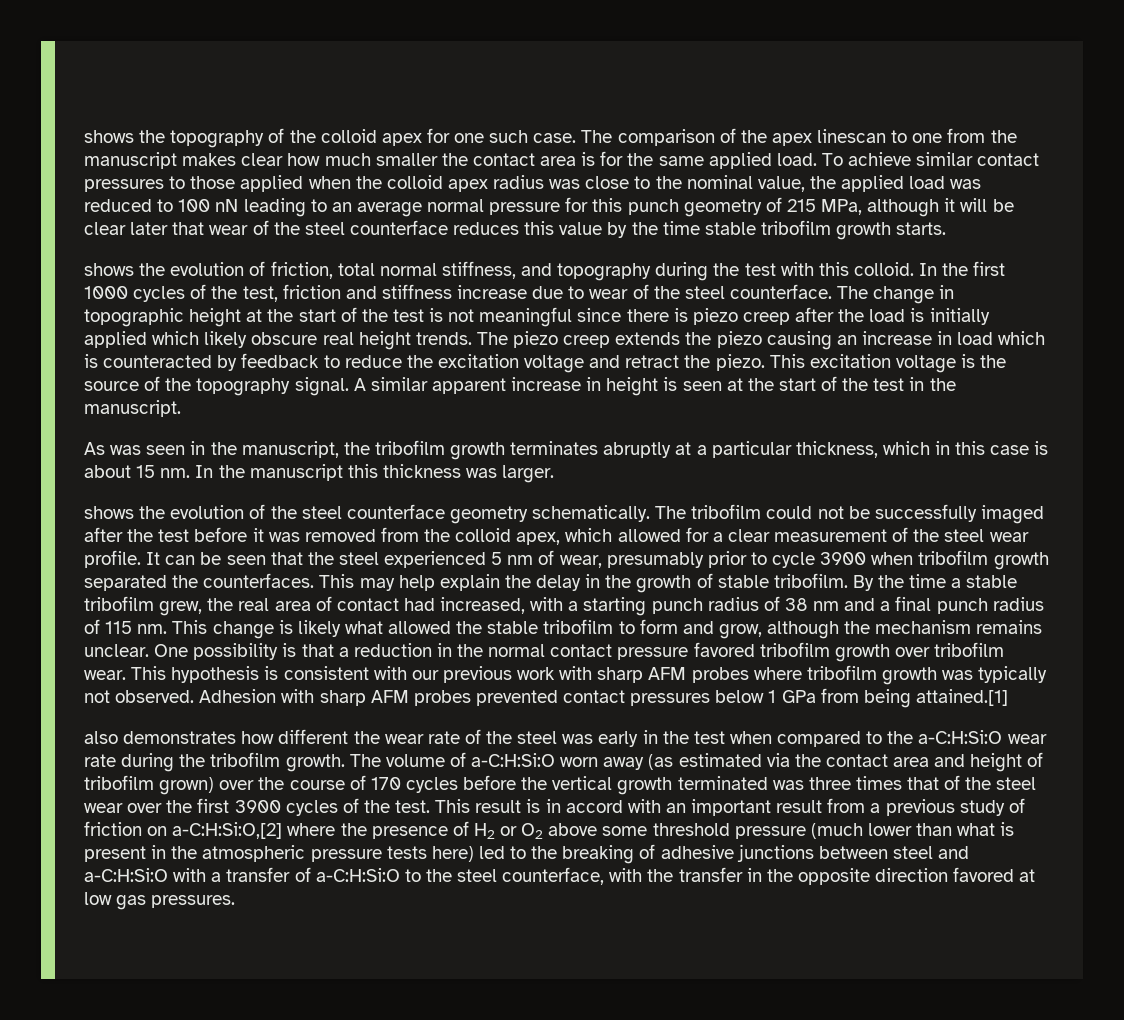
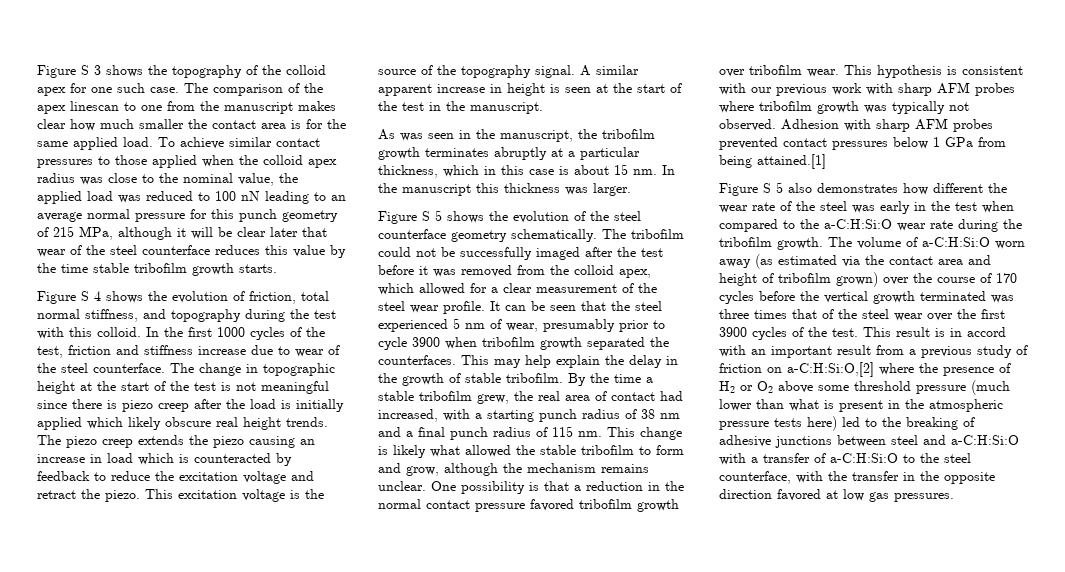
- shows the topography of the colloid apex for one such case.
+ Figure S 3 shows the topography of the colloid apex for one such case.
- shows the evolution of friction, total normal stiffness, and topography during the test with this colloid.
+ Figure S 4 shows the evolution of friction, total normal stiffness, and topography during the test with this colloid.
- shows the evolution of the steel counterface geometry schematically.
+ Figure S 5 shows the evolution of the steel counterface geometry schematically.
- also demonstrates how different the wear rate of the steel was early in the test when compared to the a-C:H:Si:O wear rate during the tribofilm growth.
+ Figure S 5 also demonstrates how different the wear rate of the steel was early in the test when compared to the a-C:H:Si:O wear rate during the tribofilm growth.

